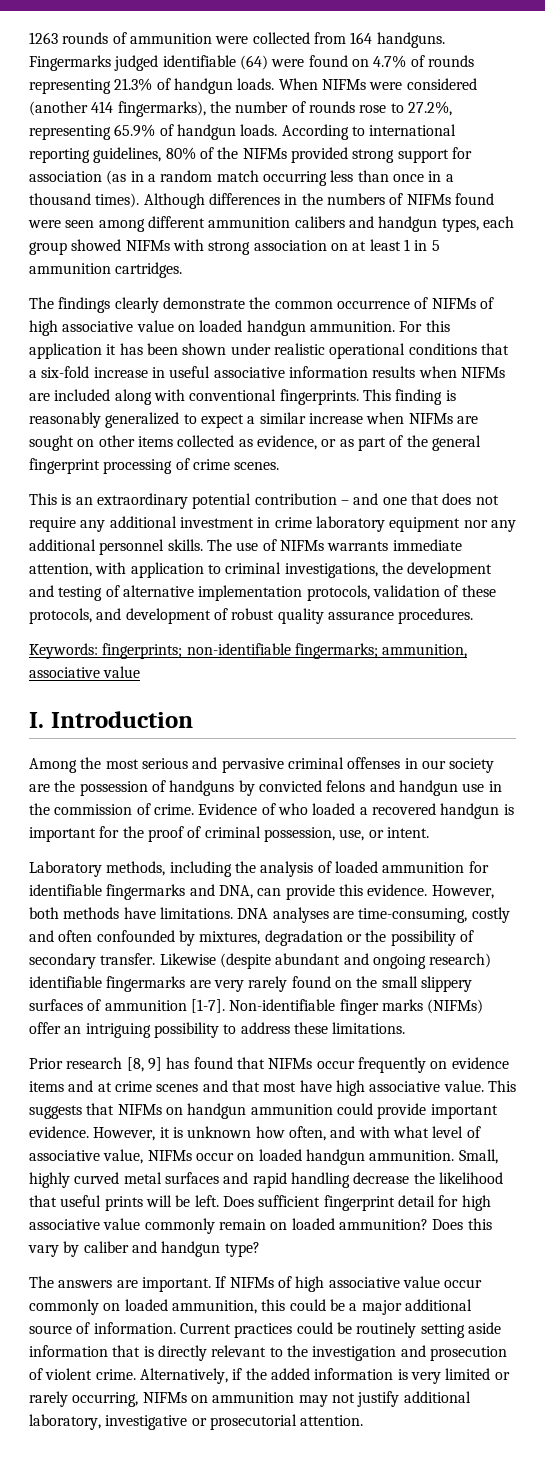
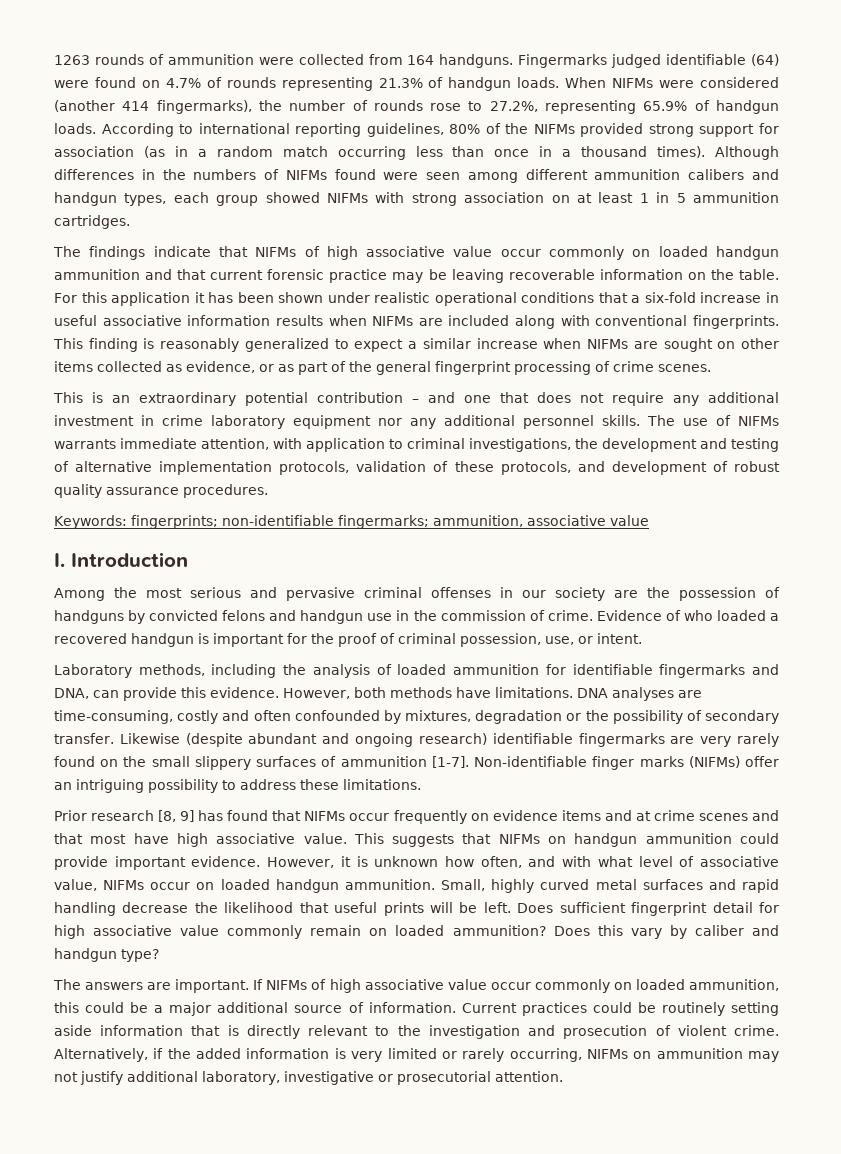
- The findings clearly demonstrate the common occurrence of NIFMs of high associative value on loaded handgun ammunition.
+ The findings indicate that NIFMs of high associative value occur commonly on loaded handgun ammunition and that current forensic practice may be leaving recoverable information on the table.

